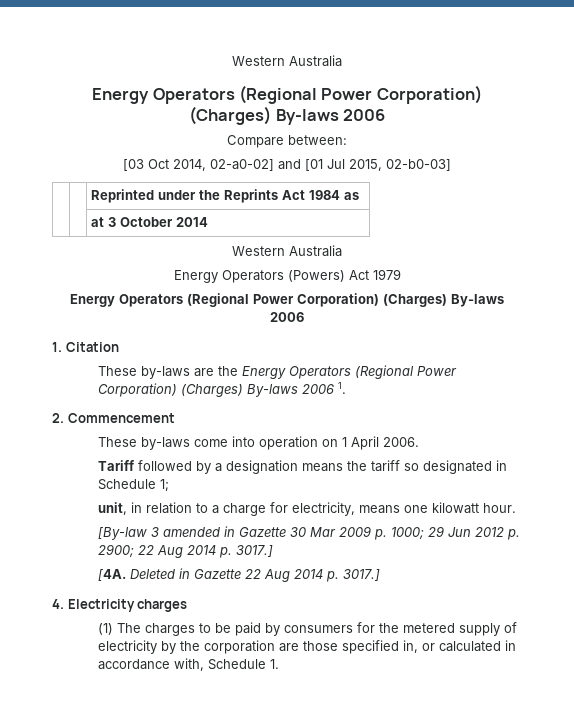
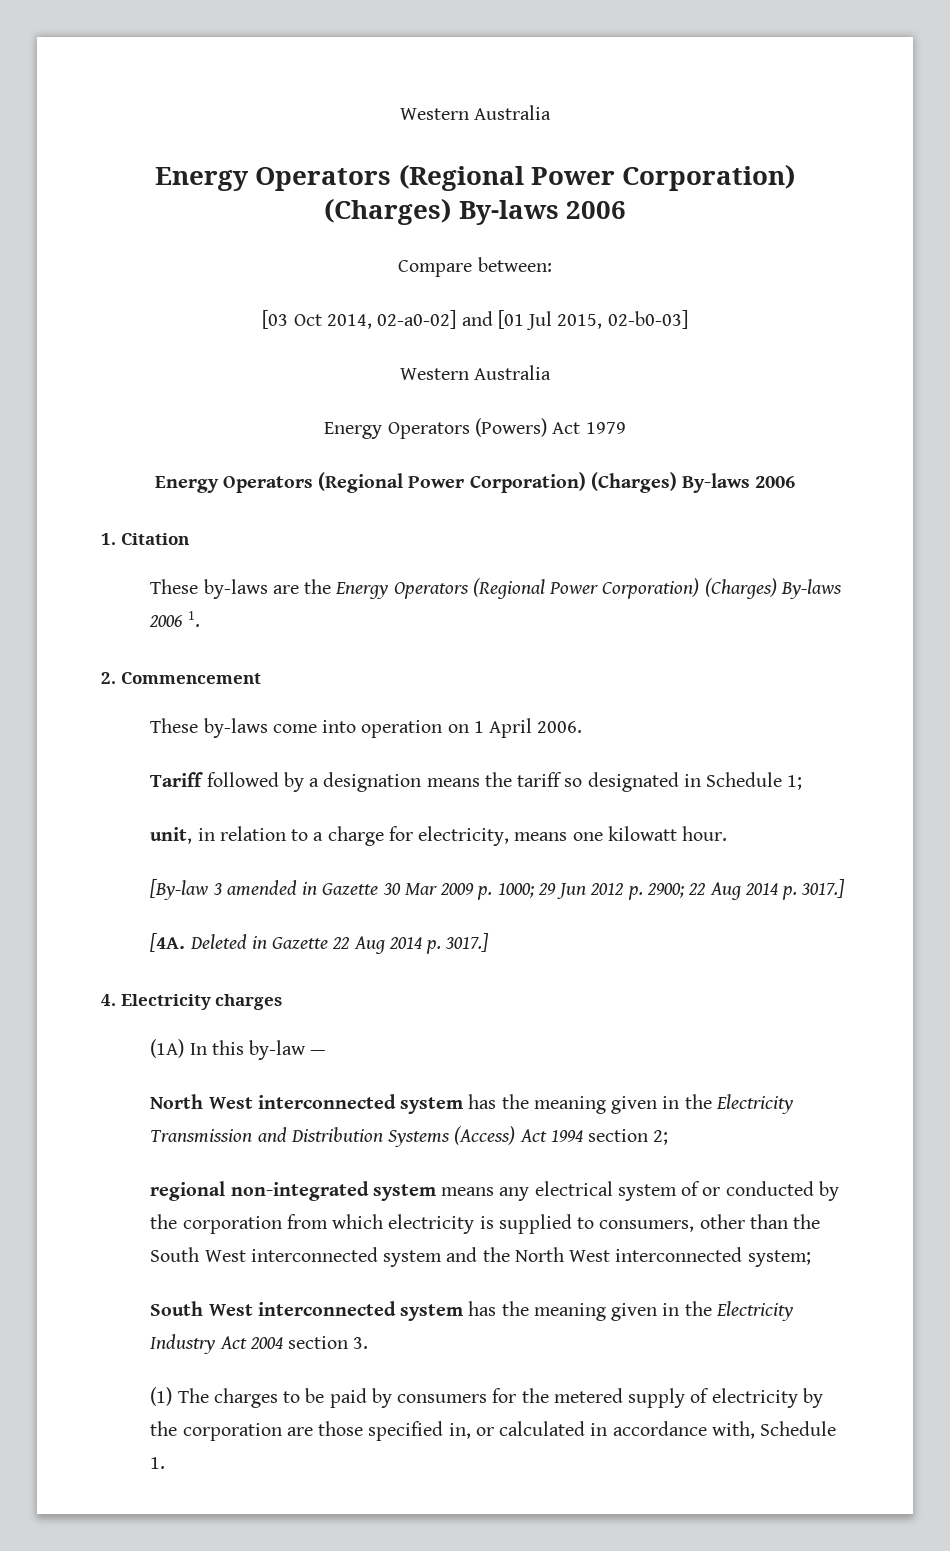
- | | Reprinted under the Reprints Act 1984 as
- | | at 3 October 2014
+ (1A) In this by-law —
+ North West interconnected system has the meaning given in the Electricity Transmission and Distribution Systems (Access) Act 1994 section 2;
+ regional non-integrated system means any electrical system of or conducted by the corporation from which electricity is supplied to consumers, other than the South West interconnected system and the North West interconnected system;
+ South West interconnected system has the meaning given in the Electricity Industry Act 2004 section 3.

